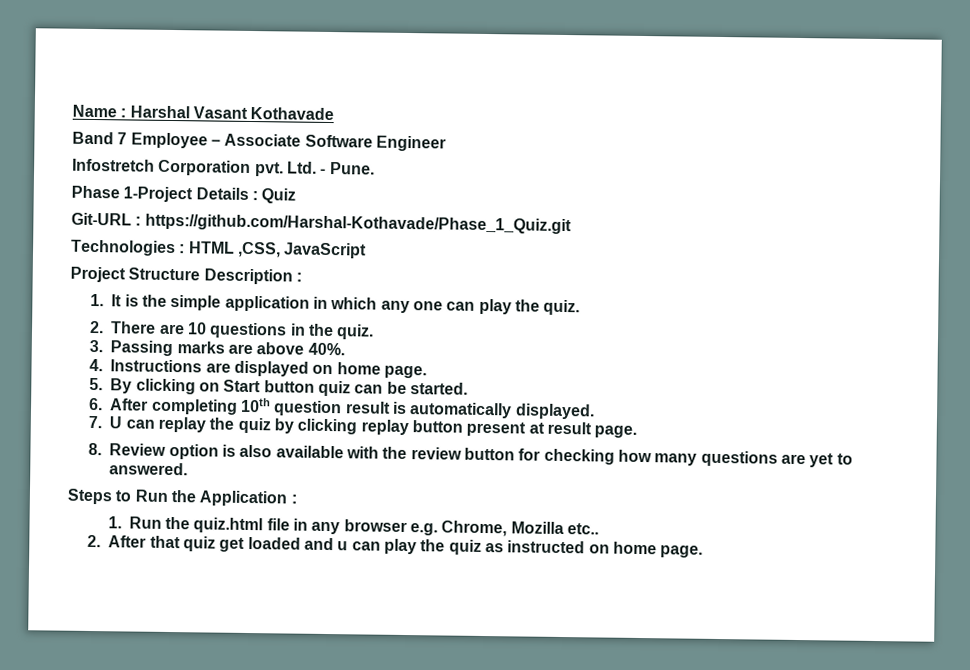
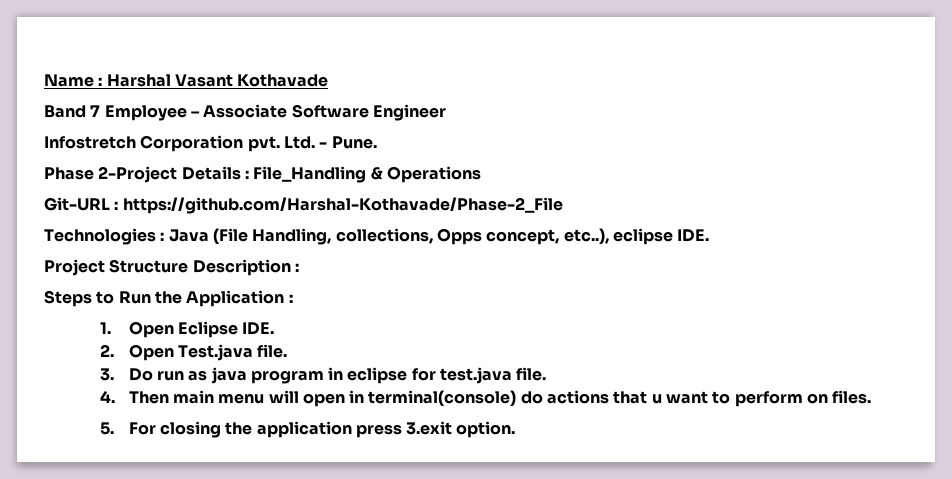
- Phase 1-Project Details : Quiz
+ Phase 2-Project Details : File_Handling & Operations
- Git-URL : https://github.com/Harshal-Kothavade/Phase_1_Quiz.git
+ Git-URL : https://github.com/Harshal-Kothavade/Phase-2_File
- Technologies : HTML ,CSS, JavaScript
+ Technologies : Java (File Handling, collections, Opps concept, etc..), eclipse IDE.
  Project Structure Description :
- 1. It is the simple application in which any one can play the quiz.
- 2. There are 10 questions in the quiz.
- 3. Passing marks are above 40%.
- 4. Instructions are displayed on home page.
- 5. By clicking on Start button quiz can be started.
- 6. After completing 10th question result is automatically displayed.
- 7. U can replay the quiz by clicking replay button present at result page.
- 8. Review option is also available with the review button for checking how many questions are yet to answered.
- 1. Run the quiz.html file in any browser e.g. Chrome, Mozilla etc..
- 2. After that quiz get loaded and u can play the quiz as instructed on home page.
+ 1. Open Eclipse IDE.
+ 2. Open Test.java file.
+ 3. Do run as java program in eclipse for test.java file.
+ 4. Then main menu will open in terminal(console) do actions that u want to perform on files.
+ 5. For closing the application press 3.exit option.

